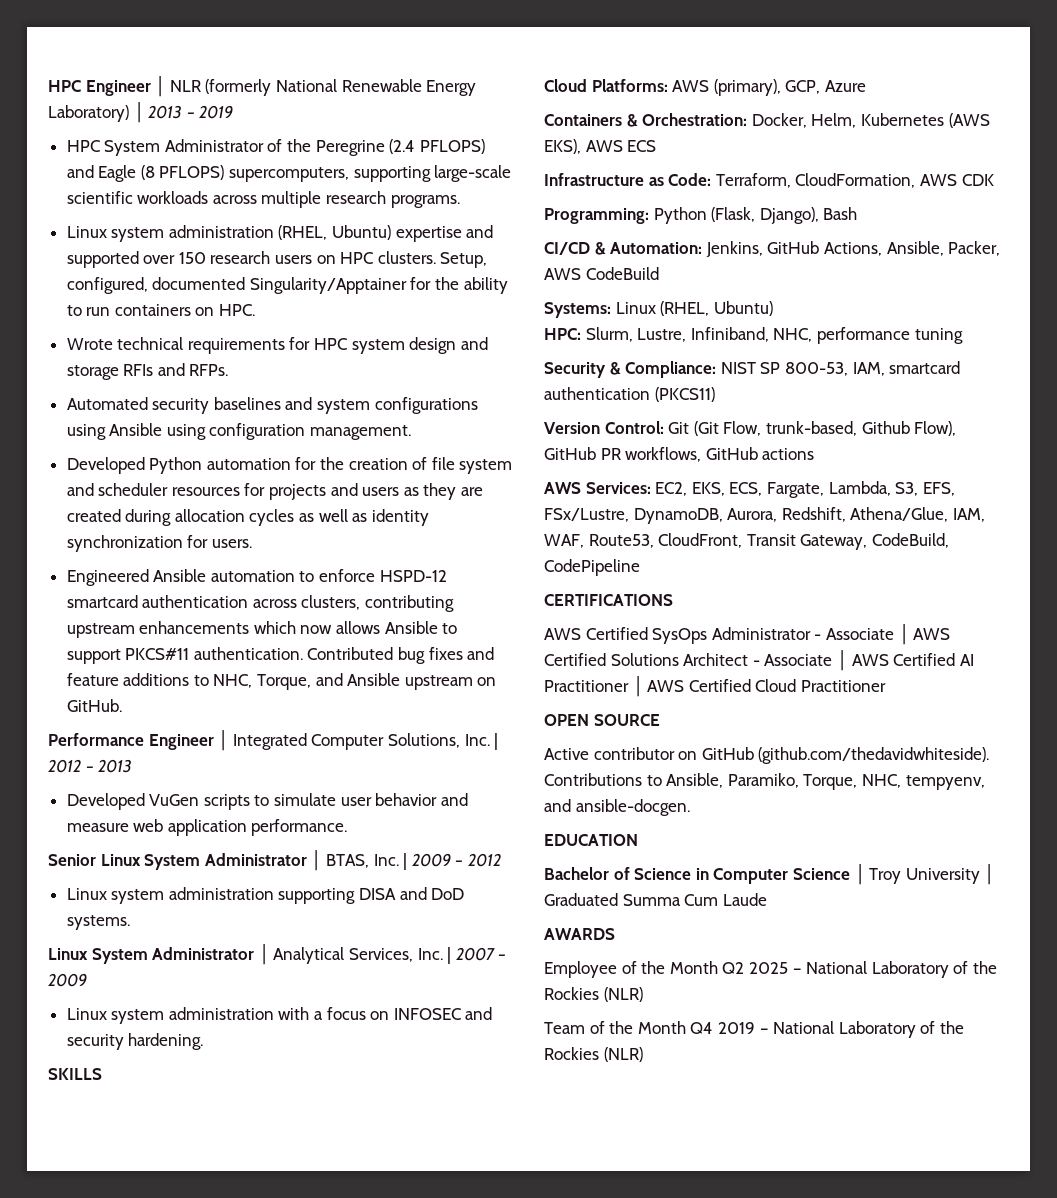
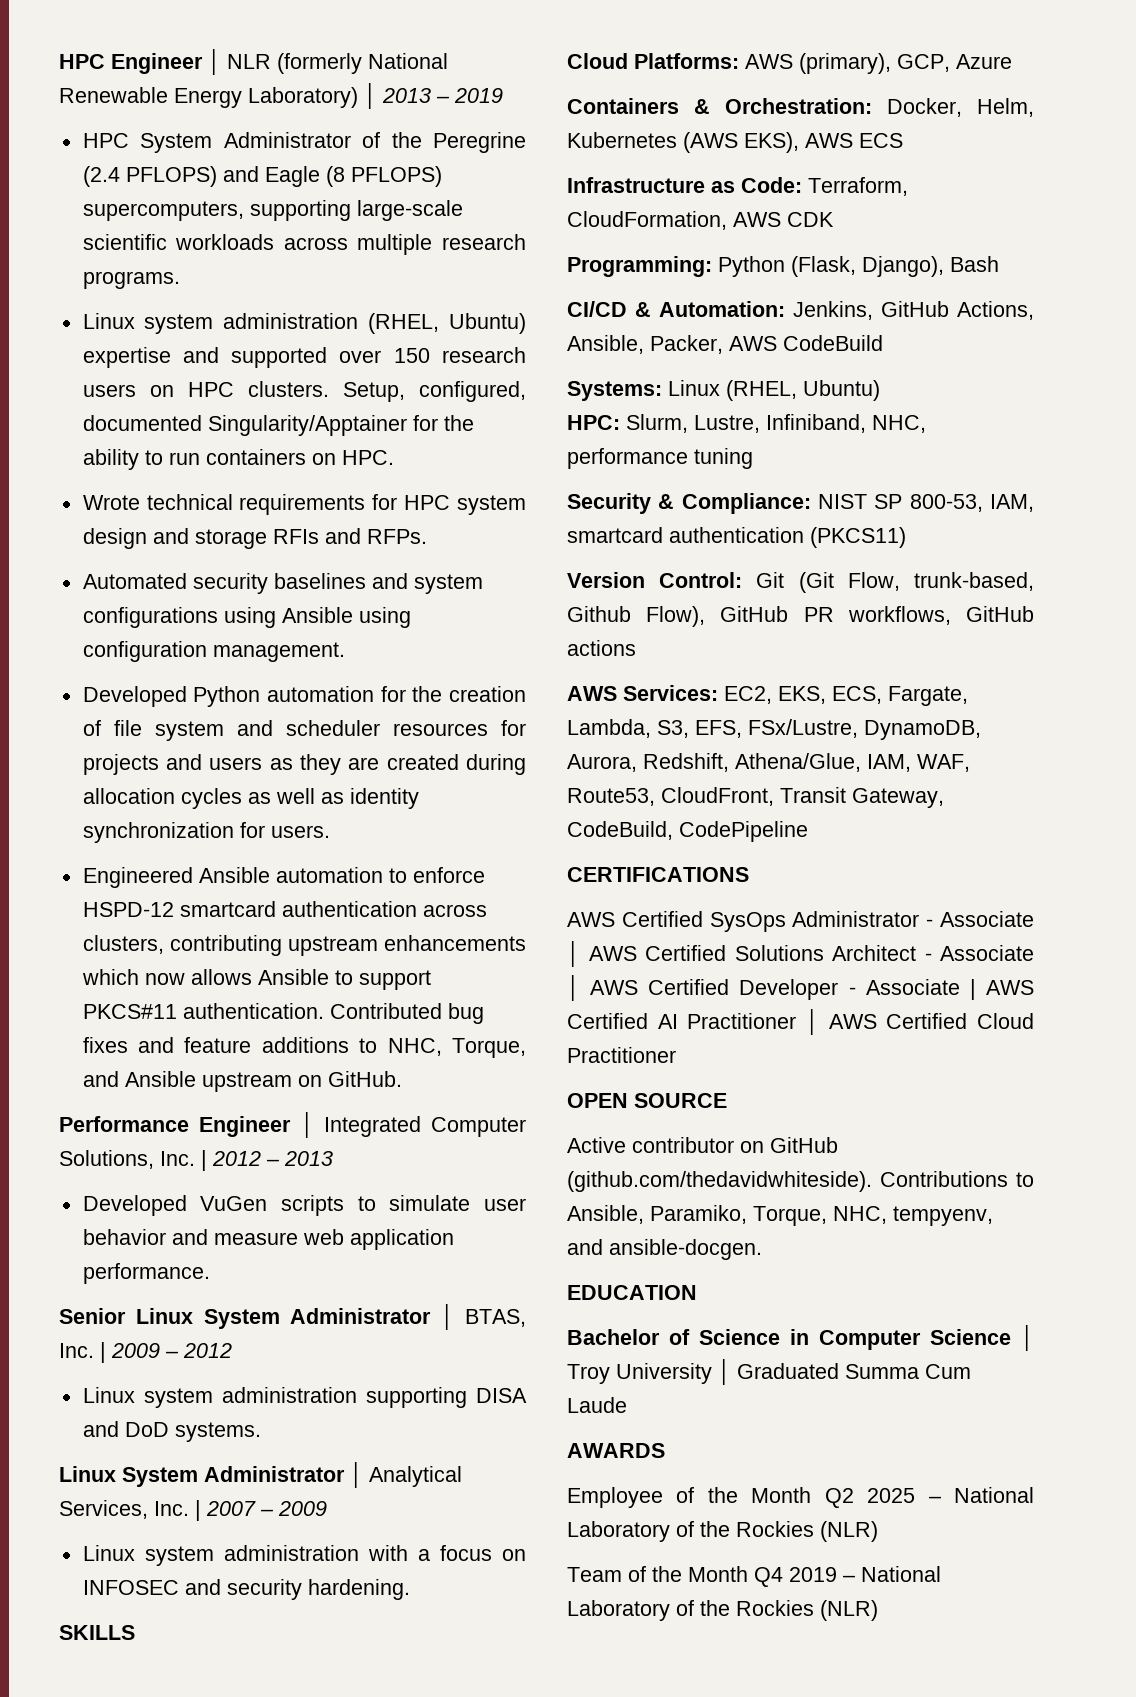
- AWS Certified SysOps Administrator - Associate │ AWS Certified Solutions Architect - Associate │ AWS Certified AI Practitioner │ AWS Certified Cloud Practitioner
+ AWS Certified SysOps Administrator - Associate │ AWS Certified Solutions Architect - Associate │ AWS Certified Developer - Associate | AWS Certified AI Practitioner │ AWS Certified Cloud Practitioner

